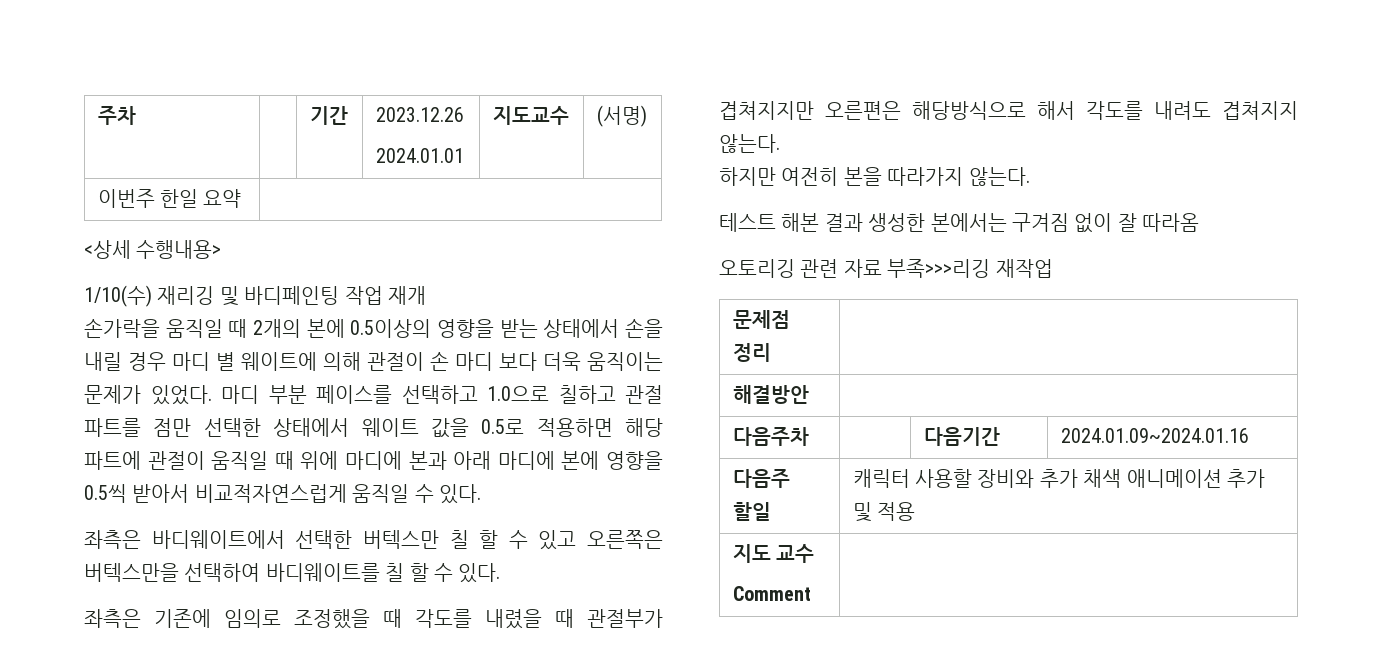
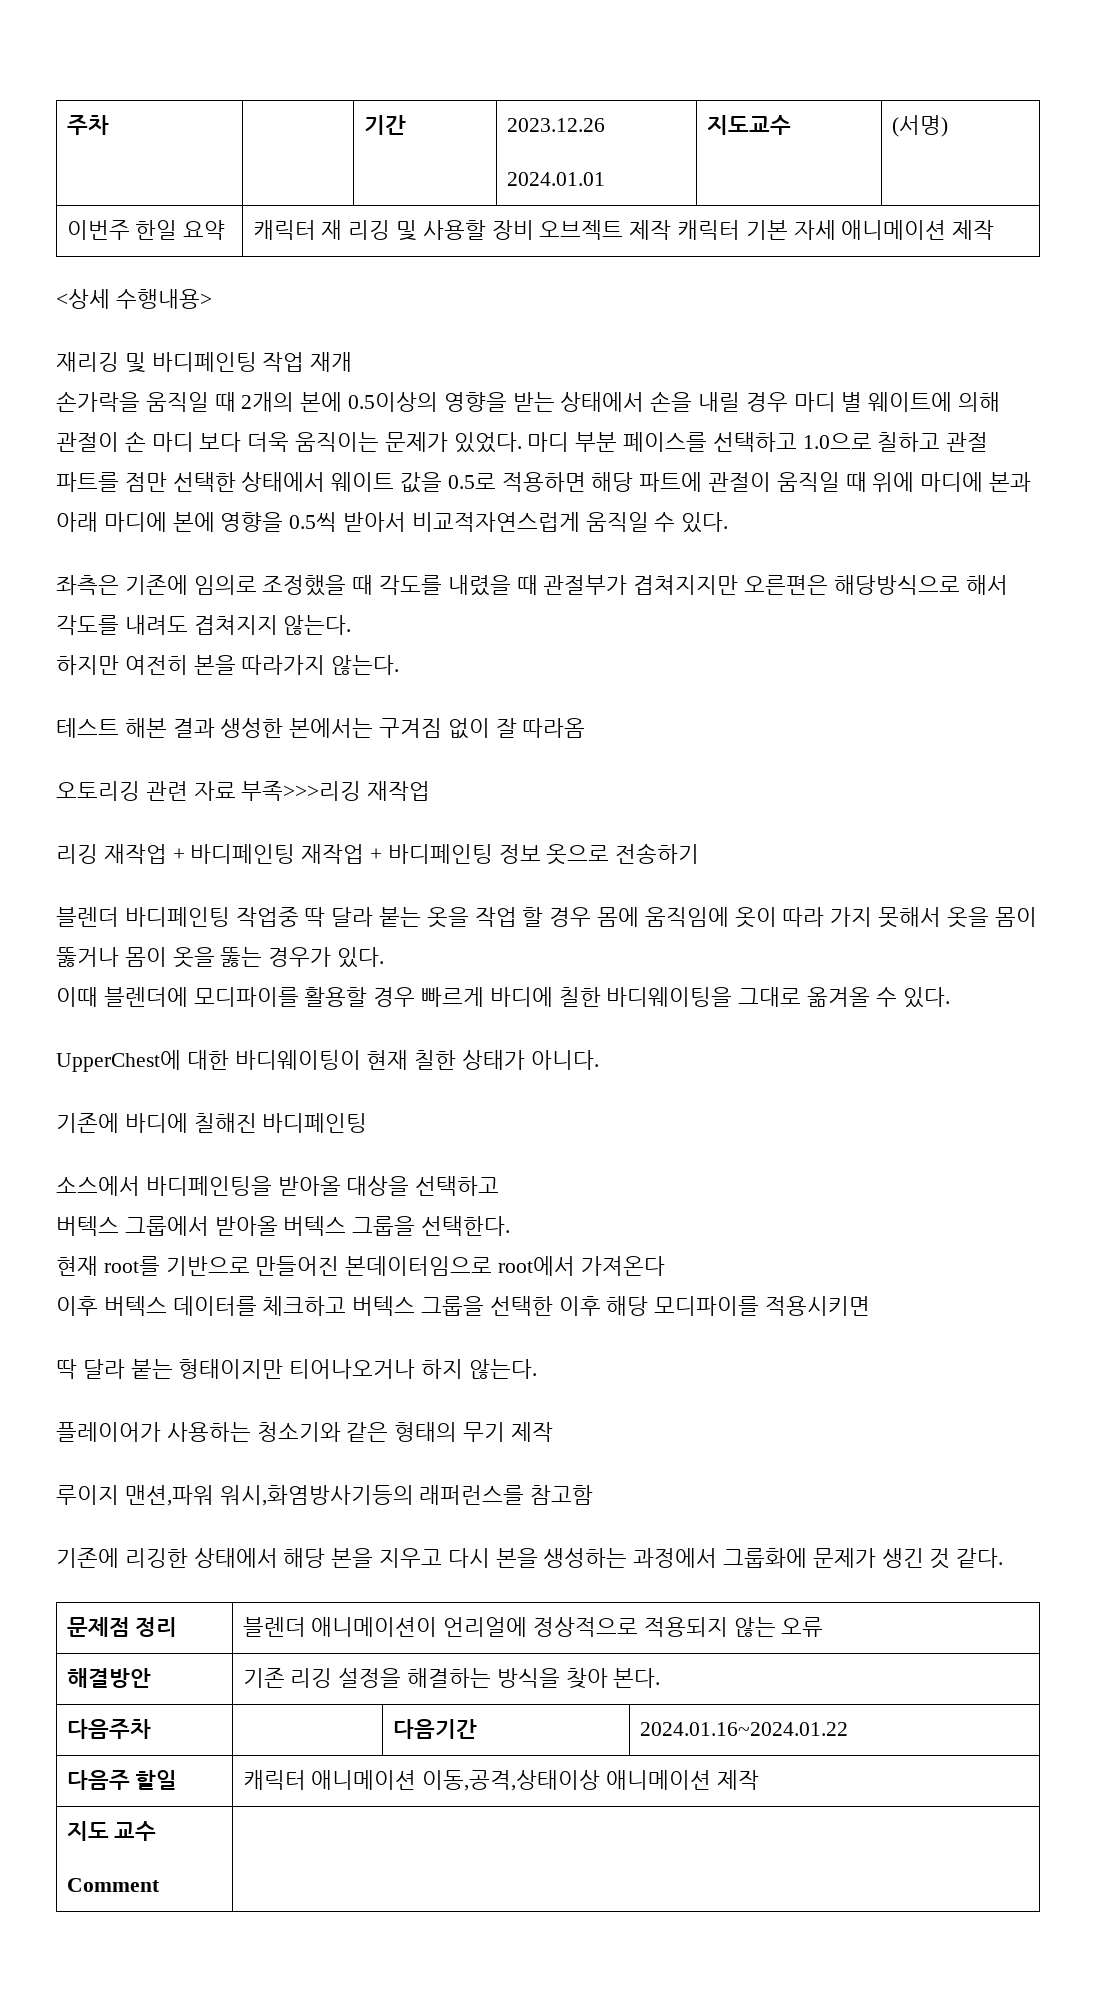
- 이번주 한일 요약 |
+ 이번주 한일 요약 | 캐릭터 재 리깅 및 사용할 장비 오브젝트 제작 캐릭터 기본 자세 애니메이션 제작
- 1/10(수) 재리깅 및 바디페인팅 작업 재개
+ 재리깅 및 바디페인팅 작업 재개
- 좌측은 바디웨이트에서 선택한 버텍스만 칠 할 수 있고 오른쪽은 버텍스만을 선택하여 바디웨이트를 칠 할 수 있다.
- 문제점 정리 |
- 해결방안 |
+ 리깅 재작업 + 바디페인팅 재작업 + 바디페인팅 정보 옷으로 전송하기
+ 블렌더 바디페인팅 작업중 딱 달라 붙는 옷을 작업 할 경우 몸에 움직임에 옷이 따라 가지 못해서 옷을 몸이 뚫거나 몸이 옷을 뚫는 경우가 있다.
+ 이때 블렌더에 모디파이를 활용할 경우 빠르게 바디에 칠한 바디웨이팅을 그대로 옮겨올 수 있다.
+ UpperChest에 대한 바디웨이팅이 현재 칠한 상태가 아니다.
+ 기존에 바디에 칠해진 바디페인팅
+ 소스에서 바디페인팅을 받아올 대상을 선택하고
+ 버텍스 그룹에서 받아올 버텍스 그룹을 선택한다.
+ 현재 root를 기반으로 만들어진 본데이터임으로 root에서 가져온다
+ 이후 버텍스 데이터를 체크하고 버텍스 그룹을 선택한 이후 해당 모디파이를 적용시키면
+ 딱 달라 붙는 형태이지만 티어나오거나 하지 않는다.
+ 플레이어가 사용하는 청소기와 같은 형태의 무기 제작
+ 루이지 맨션,파워 워시,화염방사기등의 래퍼런스를 참고함
+ 기존에 리깅한 상태에서 해당 본을 지우고 다시 본을 생성하는 과정에서 그룹화에 문제가 생긴 것 같다.
+ 문제점 정리 | 블렌더 애니메이션이 언리얼에 정상적으로 적용되지 않는 오류
+ 해결방안 | 기존 리깅 설정을 해결하는 방식을 찾아 본다.
- 다음주차 | | 다음기간 | 2024.01.09~2024.01.16
+ 다음주차 | | 다음기간 | 2024.01.16~2024.01.22
- 다음주 할일 | 캐릭터 사용할 장비와 추가 채색 애니메이션 추가 및 적용
+ 다음주 할일 | 캐릭터 애니메이션 이동,공격,상태이상 애니메이션 제작

